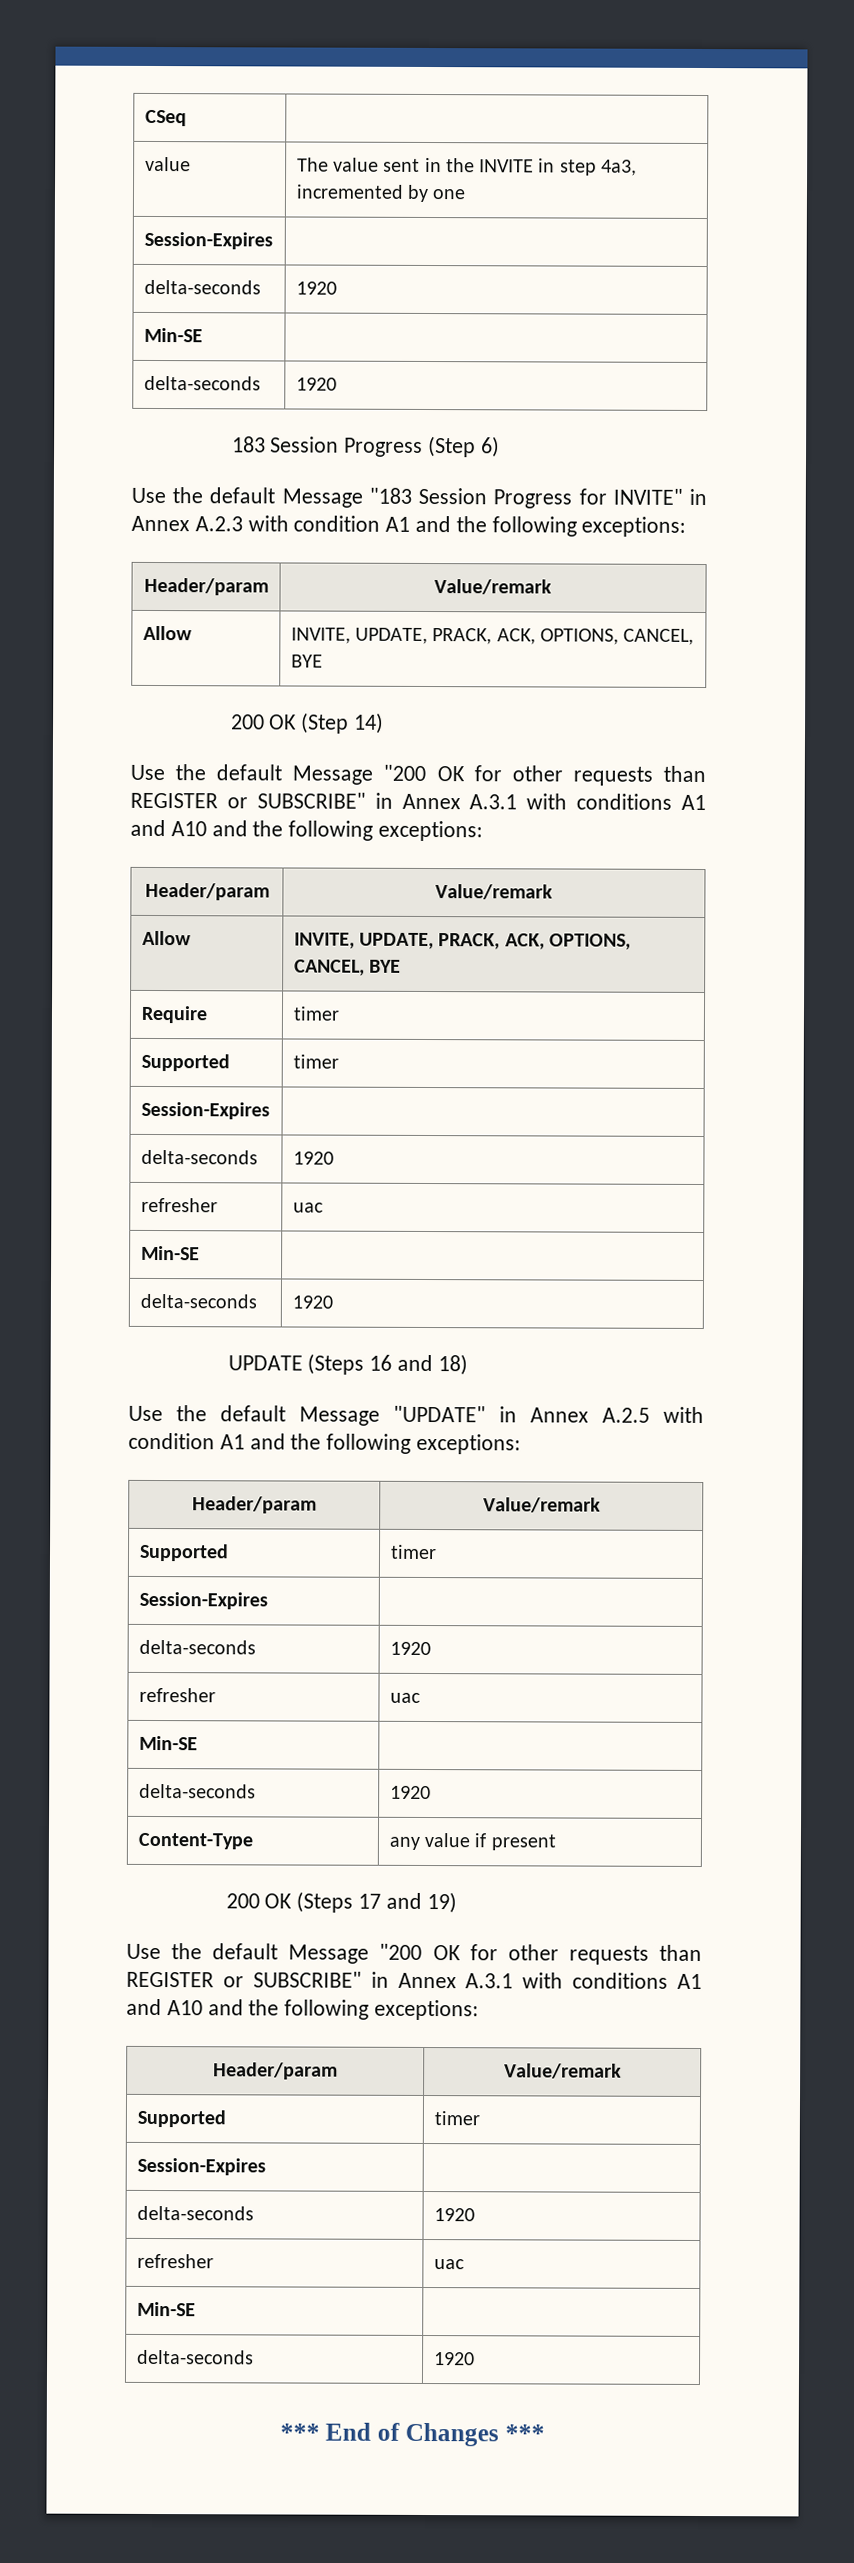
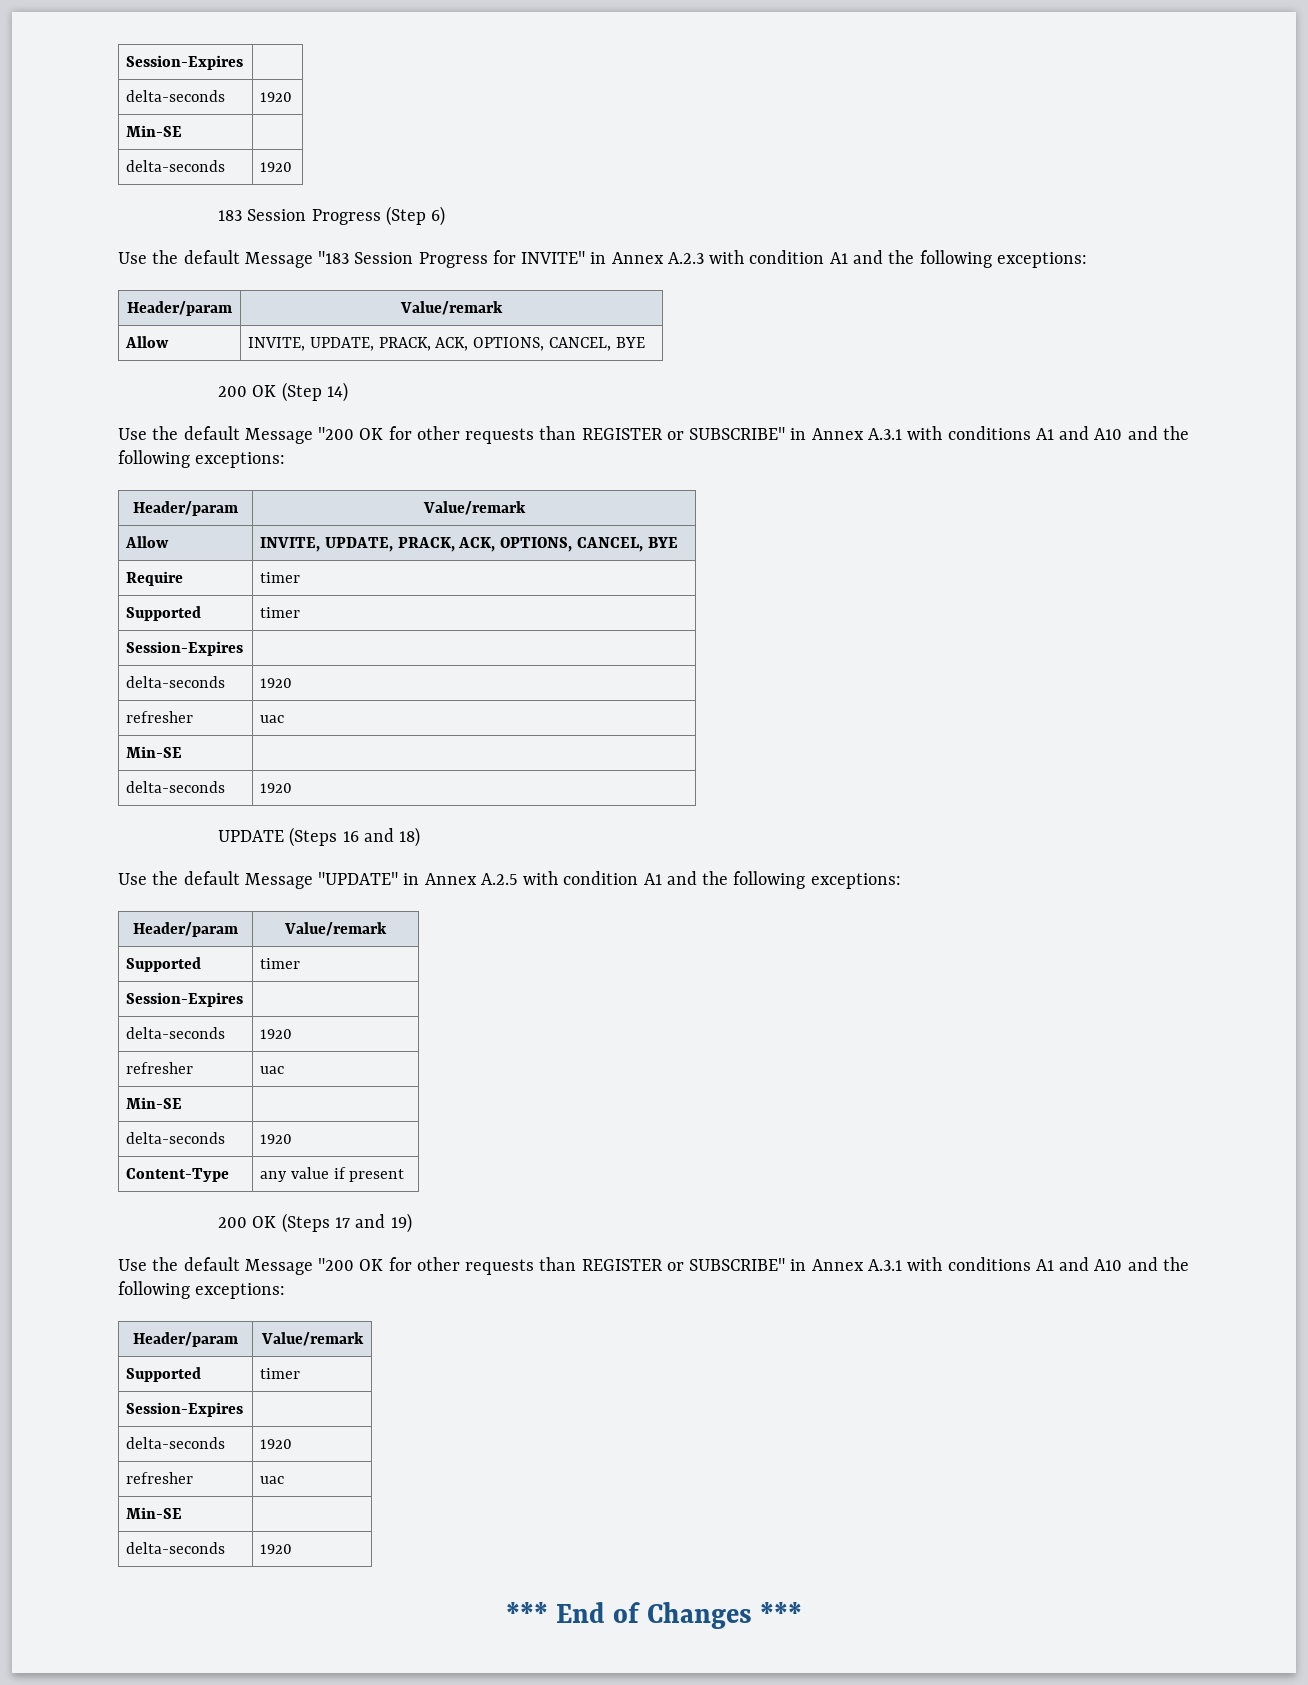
- CSeq |
- value | The value sent in the INVITE in step 4a3, incremented by one

